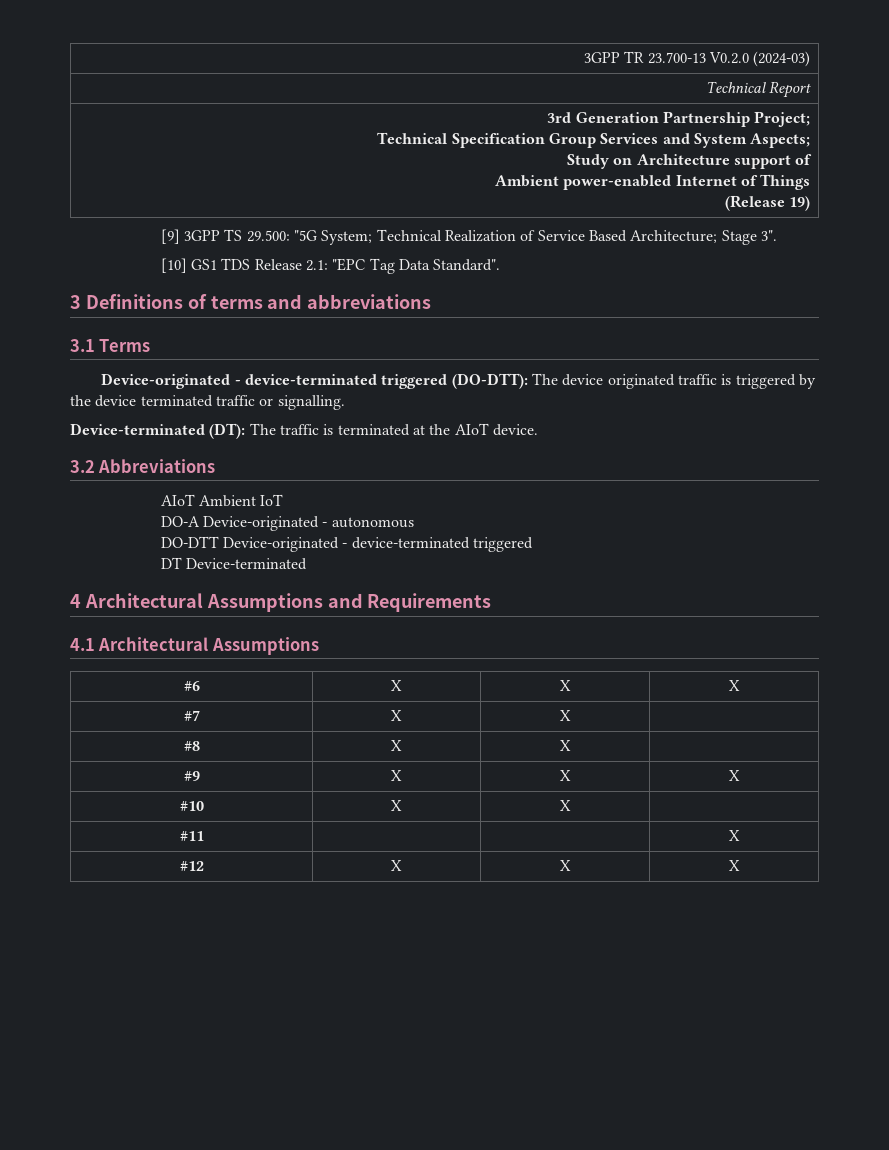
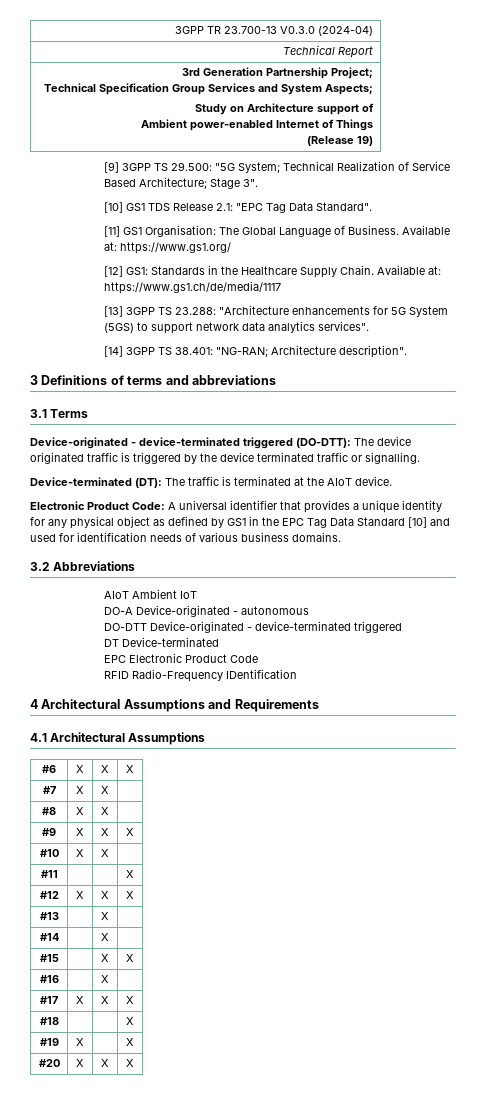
- 3GPP TR 23.700-13 V0.2.0 (2024-03)
+ 3GPP TR 23.700-13 V0.3.0 (2024-04)
+ [11] GS1 Organisation: The Global Language of Business. Available at: https://www.gs1.org/
+ [12] GS1: Standards in the Healthcare Supply Chain. Available at: https://www.gs1.ch/de/media/1117
+ [13] 3GPP TS 23.288: "Architecture enhancements for 5G System (5GS) to support network data analytics services".
+ [14] 3GPP TS 38.401: "NG-RAN; Architecture description".
+ Electronic Product Code: A universal identifier that provides a unique identity for any physical object as defined by GS1 in the EPC Tag Data Standard [10] and used for identification needs of various business domains.
+ EPC Electronic Product Code
+ RFID Radio-Frequency IDentification
+ #13 | | X |
+ #14 | | X |
+ #15 | | X | X
+ #16 | | X |
+ #17 | X | X | X
+ #18 | | | X
+ #19 | X | | X
+ #20 | X | X | X

